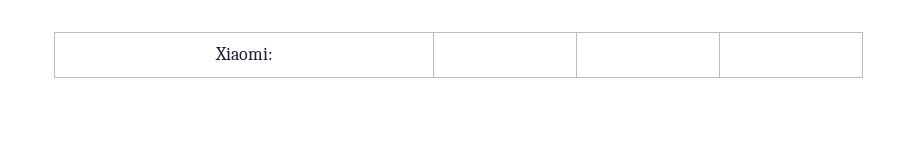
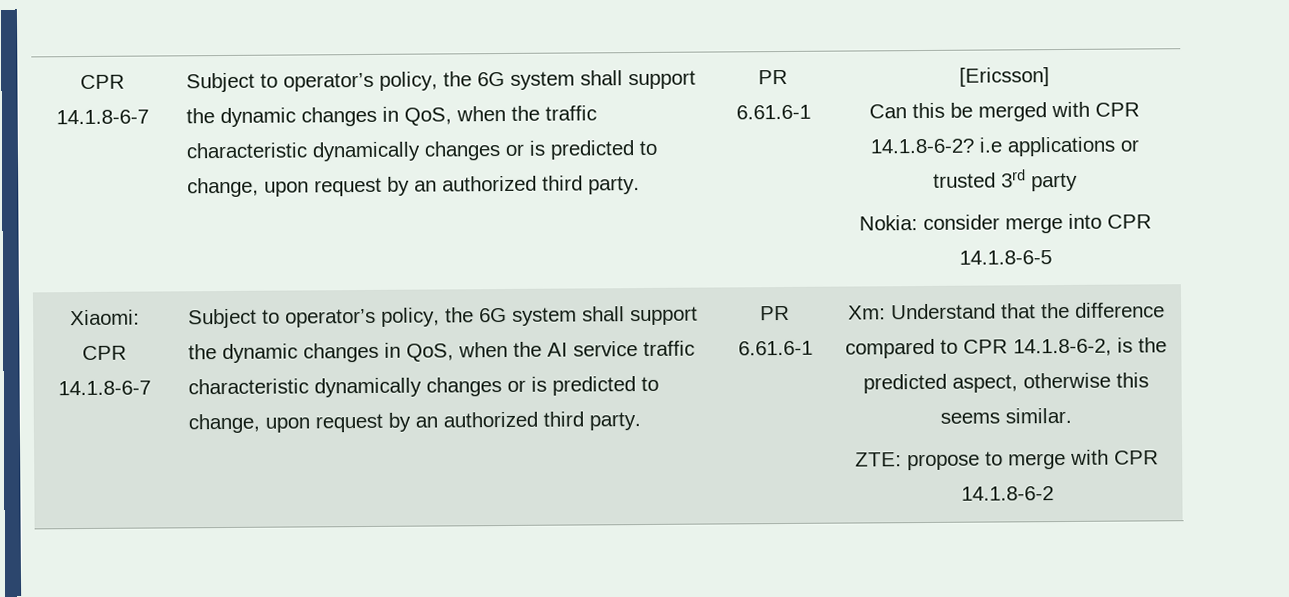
- Xiaomi:
+ CPR 14.1.8-6-7 | Subject to operator’s policy, the 6G system shall support the dynamic changes in QoS, when the traffic characteristic dynamically changes or is predicted to change, upon request by an authorized third party. | PR 6.61.6-1 | [Ericsson]
+ Can this be merged with CPR 14.1.8-6-2? i.e applications or trusted 3rd party
+ Nokia: consider merge into CPR 14.1.8-6-5
+ Xiaomi: CPR 14.1.8-6-7 | Subject to operator’s policy, the 6G system shall support the dynamic changes in QoS, when the AI service traffic characteristic dynamically changes or is predicted to change, upon request by an authorized third party. | PR 6.61.6-1 | Xm: Understand that the difference compared to CPR 14.1.8-6-2, is the predicted aspect, otherwise this seems similar.
+ ZTE: propose to merge with CPR 14.1.8-6-2

